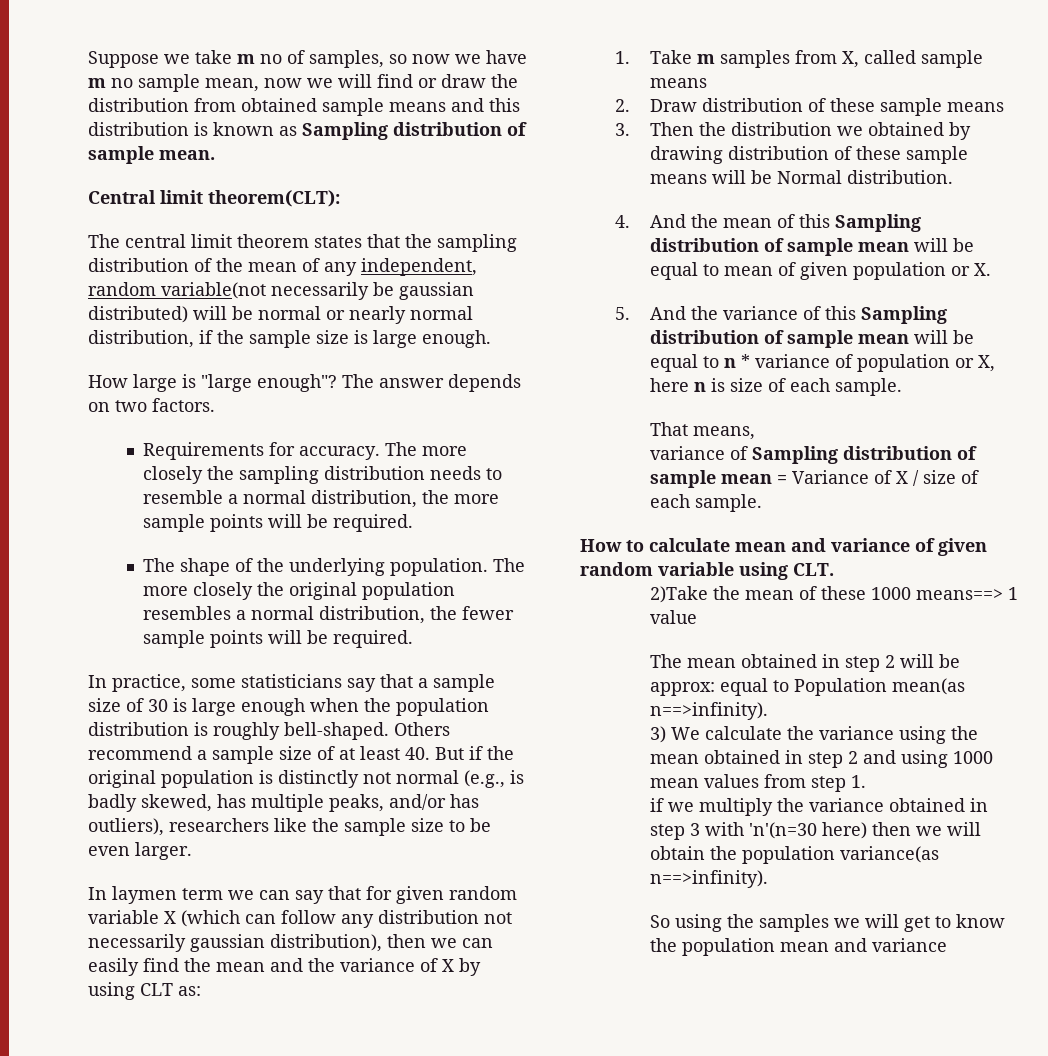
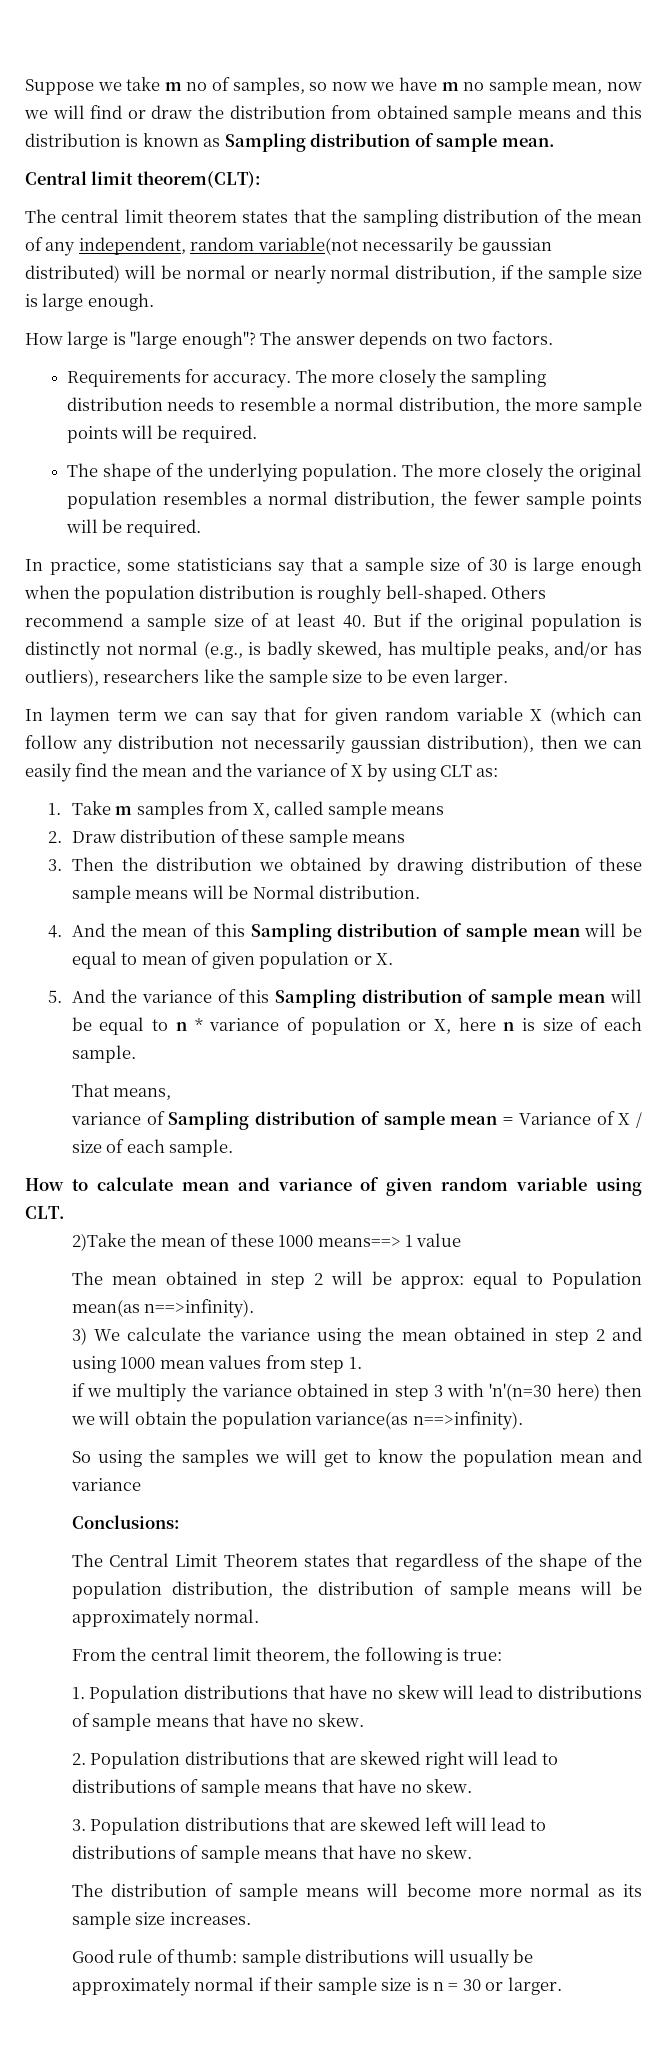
+ Conclusions:
+ The Central Limit Theorem states that regardless of the shape of the population distribution, the distribution of sample means will be approximately normal.
+ From the central limit theorem, the following is true:
+ 1. Population distributions that have no skew will lead to distributions of sample means that have no skew.
+ 2. Population distributions that are skewed right will lead to distributions of sample means that have no skew.
+ 3. Population distributions that are skewed left will lead to distributions of sample means that have no skew.
+ The distribution of sample means will become more normal as its sample size increases.
+ Good rule of thumb: sample distributions will usually be approximately normal if their sample size is n = 30 or larger.

